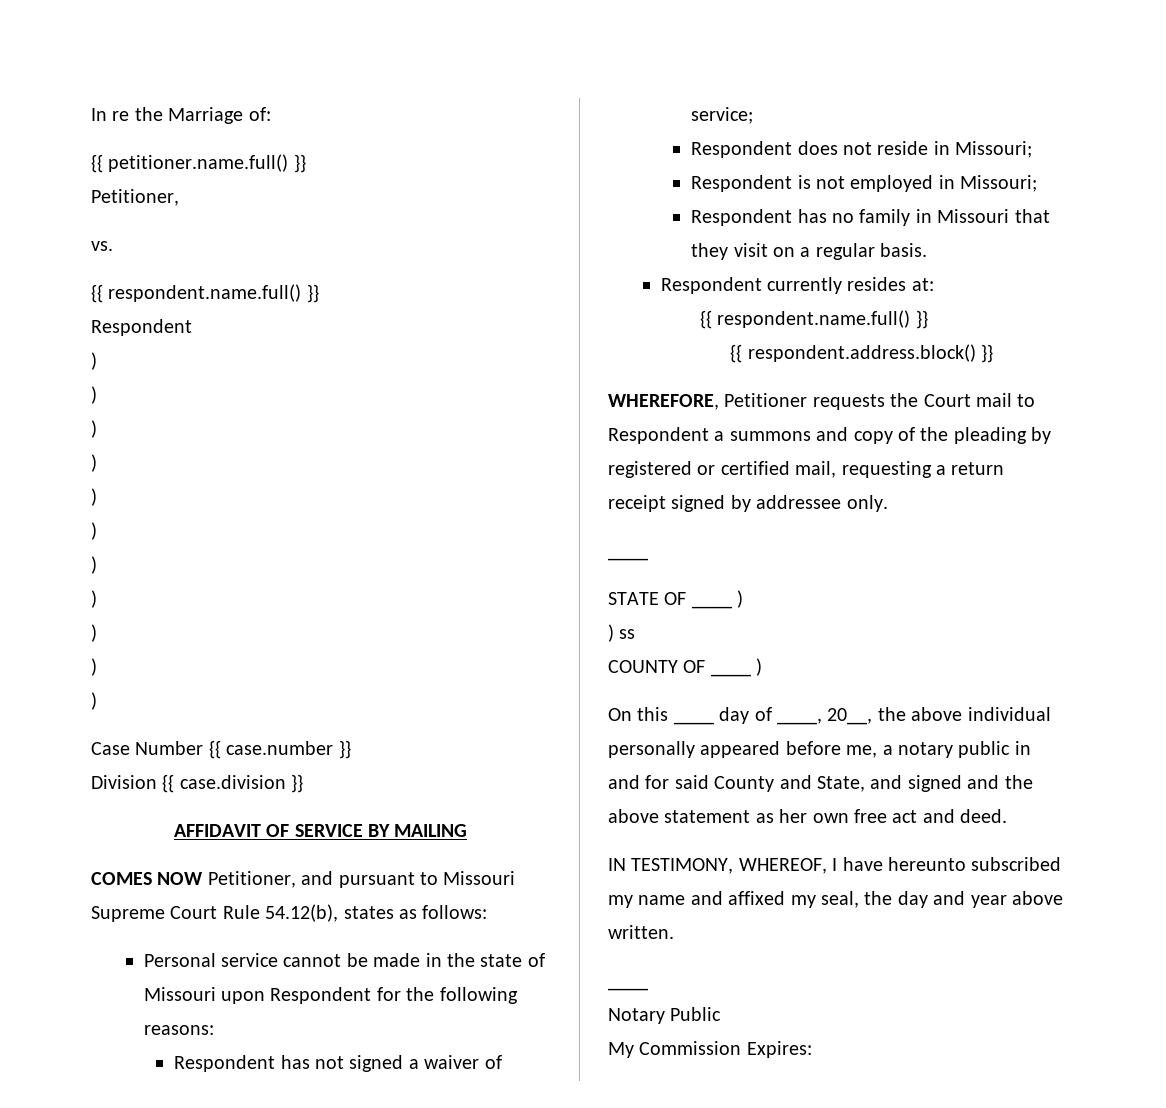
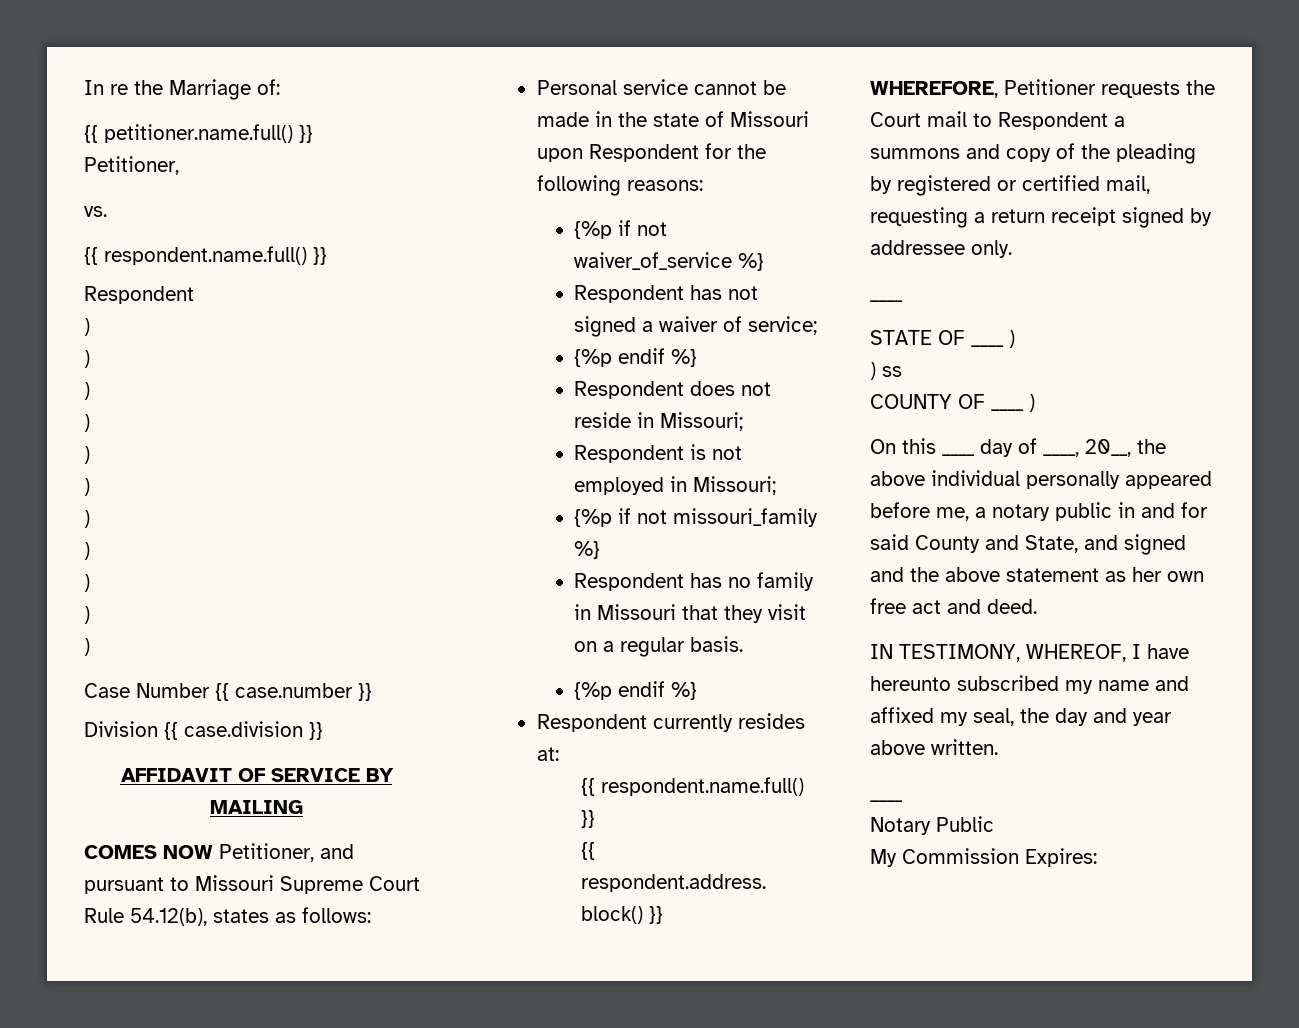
+ {%p if not waiver_of_service %}
  Respondent has not signed a waiver of service;
+ {%p endif %}
+ {%p if not missouri_family %}
  Respondent has no family in Missouri that they visit on a regular basis.
+ {%p endif %}

